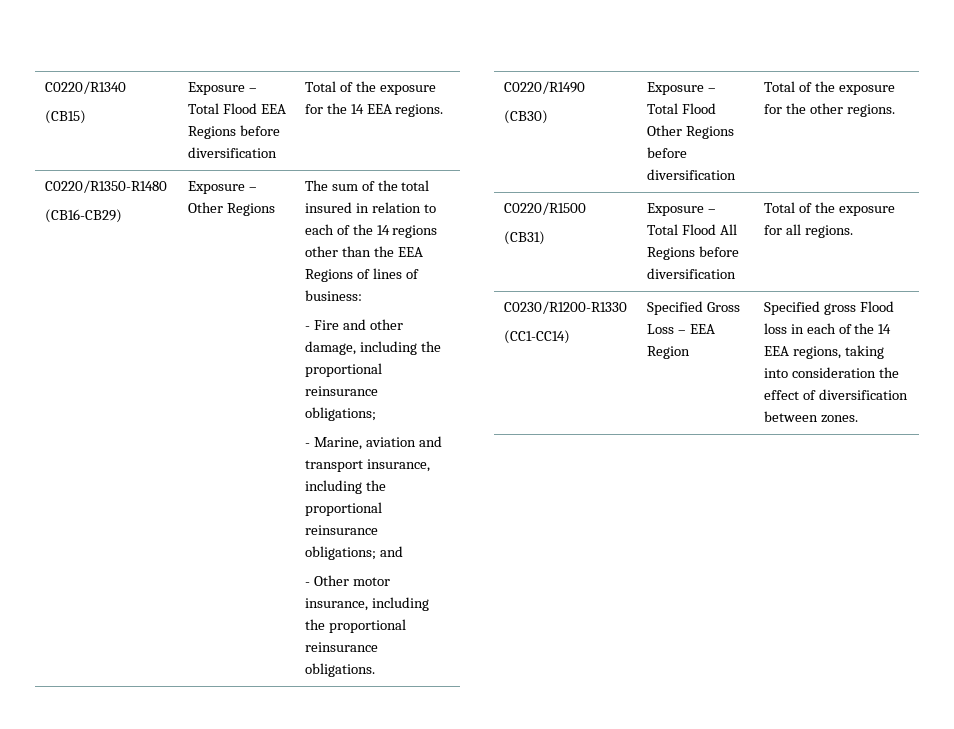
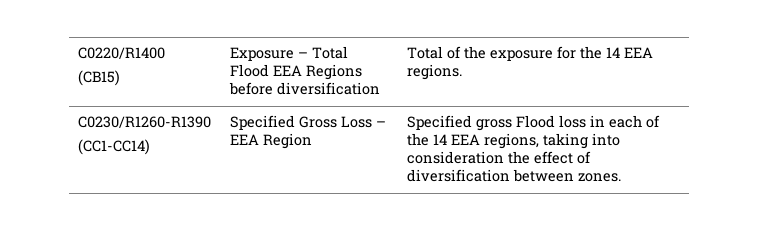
- C0220/R1340
+ C0220/R1400
- C0220/R1350-R1480
- (CB16-CB29) | Exposure – Other Regions | The sum of the total insured in relation to each of the 14 regions other than the EEA Regions of lines of business:
- - Fire and other damage, including the proportional reinsurance obligations;
- - Marine, aviation and transport insurance, including the proportional reinsurance obligations; and
- - Other motor insurance, including the proportional reinsurance obligations.
- C0220/R1490
- (CB30) | Exposure – Total Flood Other Regions before diversification | Total of the exposure for the other regions.
- C0220/R1500
- (CB31) | Exposure – Total Flood All Regions before diversification | Total of the exposure for all regions.
- C0230/R1200-R1330
+ C0230/R1260-R1390

